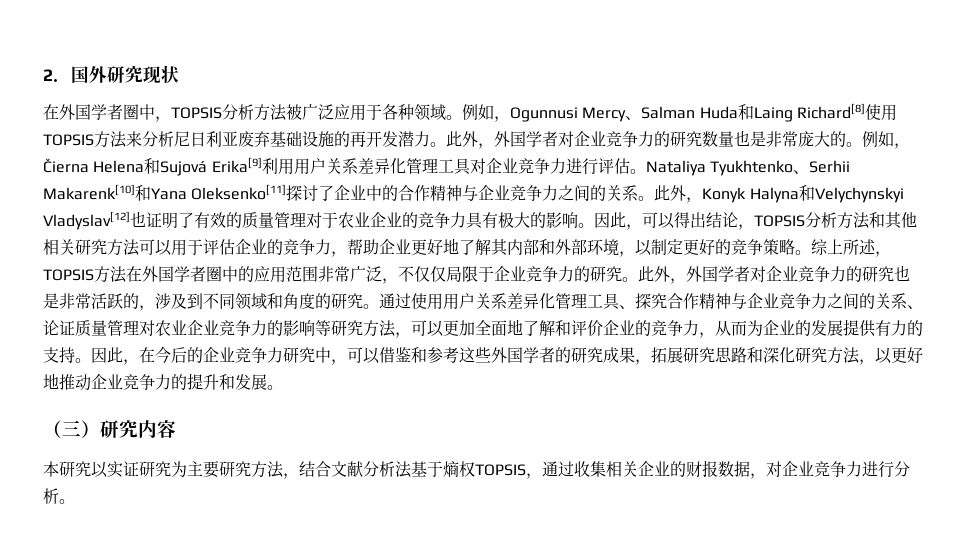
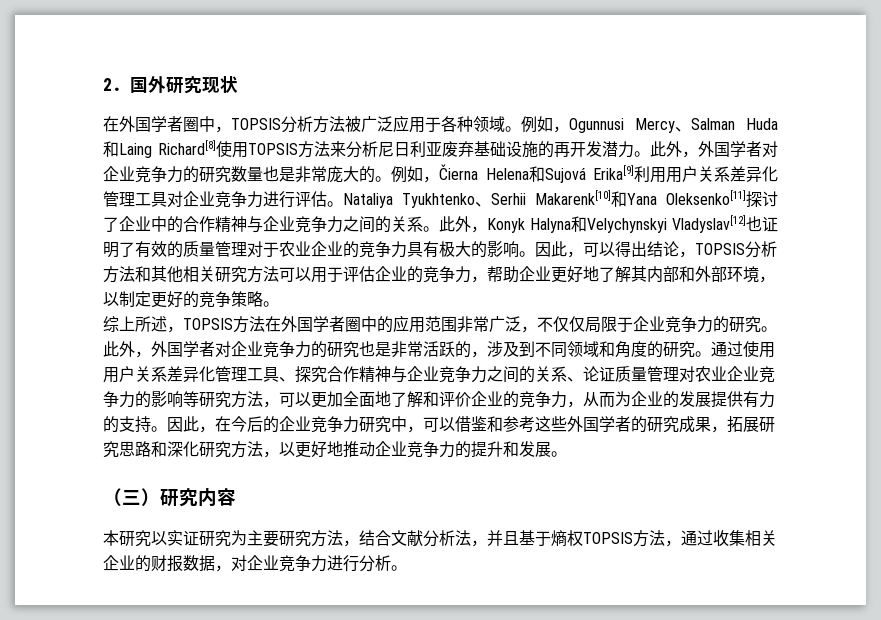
- 因此，可以得出结论，TOPSIS分析方法和其他相关研究方法可以用于评估企业的竞争力，帮助企业更好地了解其内部和外部环境，以制定更好的竞争策略。综上所述，TOPSIS方法在外国学者圈中的应用范围非常广泛，不仅仅局限于企业竞争力的研究。
+ 因此，可以得出结论，TOPSIS分析方法和其他相关研究方法可以用于评估企业的竞争力，帮助企业更好地了解其内部和外部环境，以制定更好的竞争策略。
+ 综上所述，TOPSIS方法在外国学者圈中的应用范围非常广泛，不仅仅局限于企业竞争力的研究。
- 本研究以实证研究为主要研究方法，结合文献分析法基于熵权TOPSIS，通过收集相关企业的财报数据，对企业竞争力进行分析。
+ 本研究以实证研究为主要研究方法，结合文献分析法，并且基于熵权TOPSIS方法，通过收集相关企业的财报数据，对企业竞争力进行分析。

